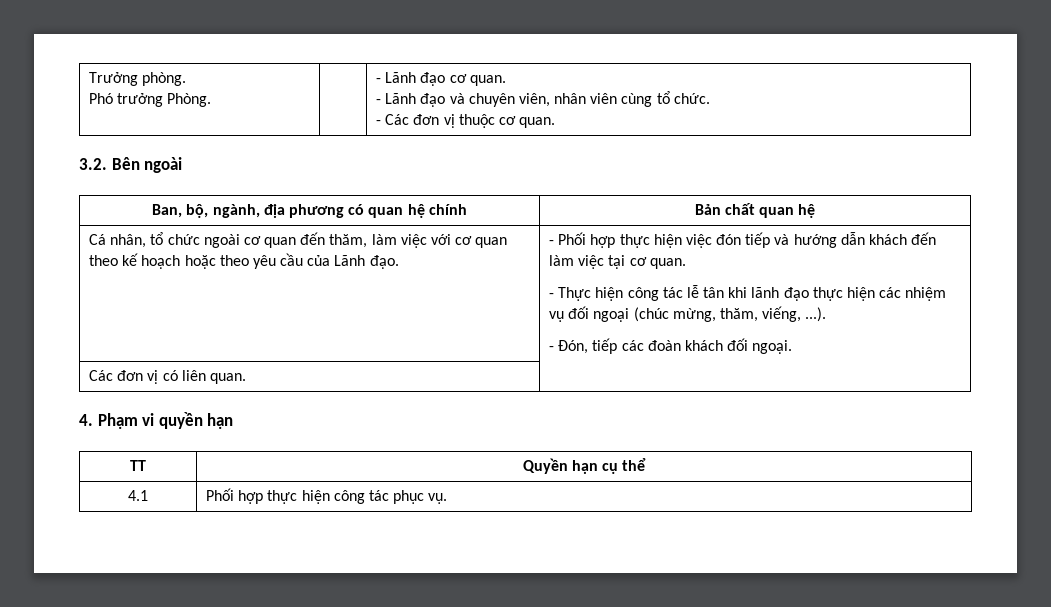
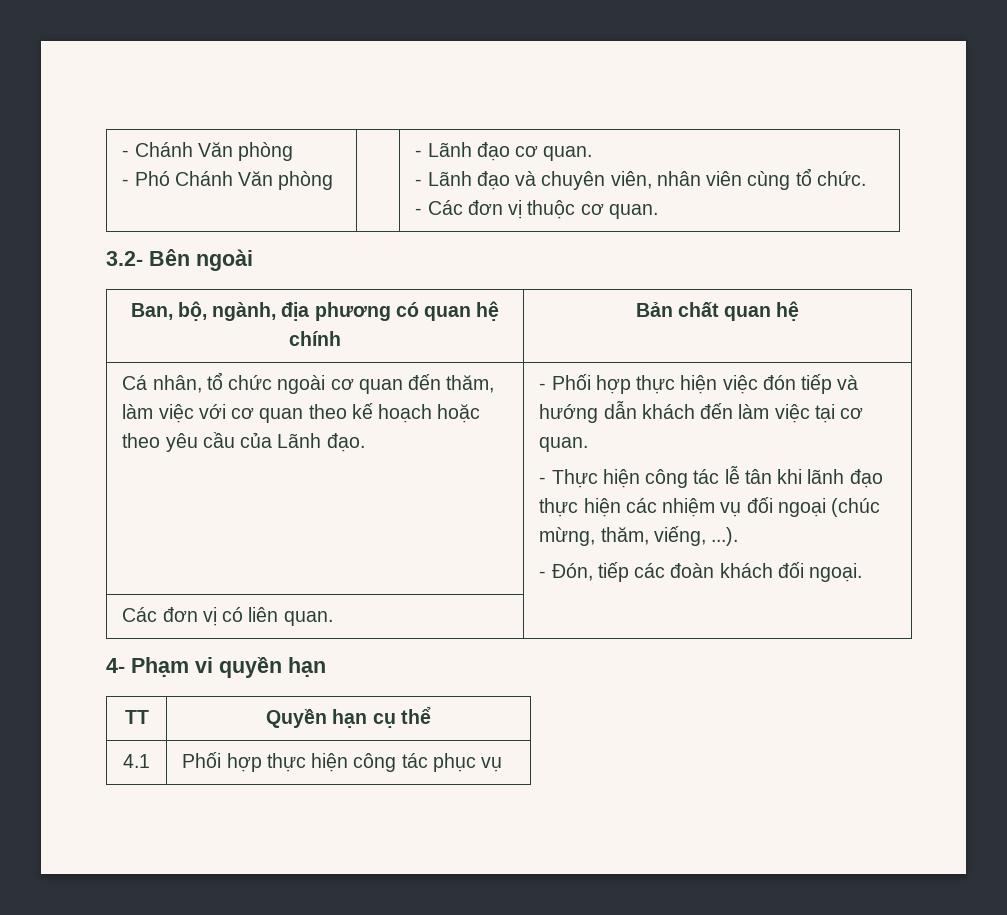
- Trưởng phòng.
- Phó trưởng Phòng. | | - Lãnh đạo cơ quan.
+ - Chánh Văn phòng
+ - Phó Chánh Văn phòng | | - Lãnh đạo cơ quan.
- 3.2. Bên ngoài
+ 3.2- Bên ngoài
- 4. Phạm vi quyền hạn
+ 4- Phạm vi quyền hạn
- 4.1 | Phối hợp thực hiện công tác phục vụ.
+ 4.1 | Phối hợp thực hiện công tác phục vụ

